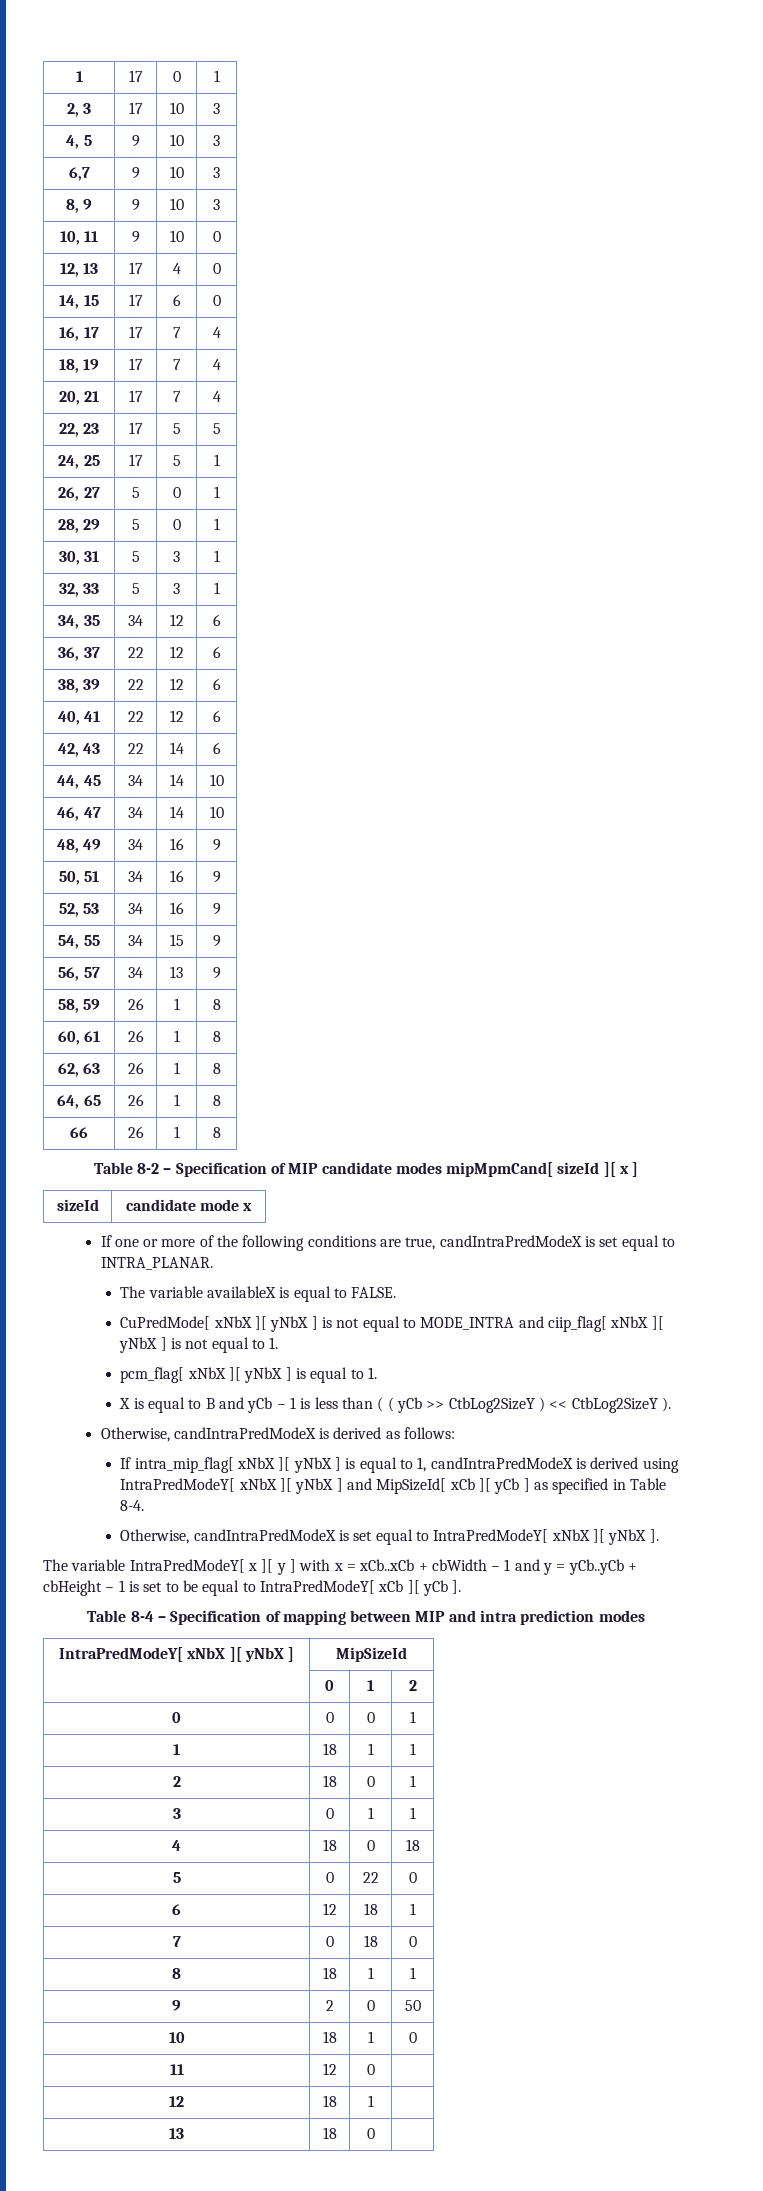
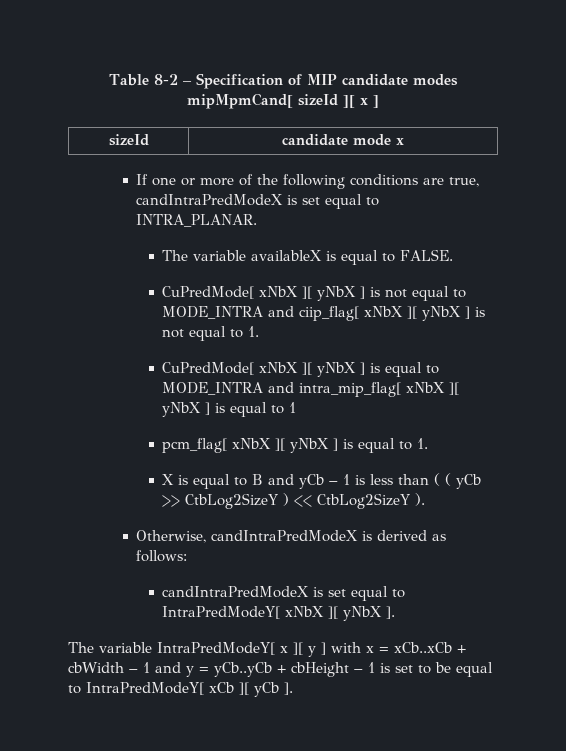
- 1 | 17 | 0 | 1
- 2, 3 | 17 | 10 | 3
- 4, 5 | 9 | 10 | 3
- 6,7 | 9 | 10 | 3
- 8, 9 | 9 | 10 | 3
- 10, 11 | 9 | 10 | 0
- 12, 13 | 17 | 4 | 0
- 14, 15 | 17 | 6 | 0
- 16, 17 | 17 | 7 | 4
- 18, 19 | 17 | 7 | 4
- 20, 21 | 17 | 7 | 4
- 22, 23 | 17 | 5 | 5
- 24, 25 | 17 | 5 | 1
- 26, 27 | 5 | 0 | 1
- 28, 29 | 5 | 0 | 1
- 30, 31 | 5 | 3 | 1
- 32, 33 | 5 | 3 | 1
- 34, 35 | 34 | 12 | 6
- 36, 37 | 22 | 12 | 6
- 38, 39 | 22 | 12 | 6
- 40, 41 | 22 | 12 | 6
- 42, 43 | 22 | 14 | 6
- 44, 45 | 34 | 14 | 10
- 46, 47 | 34 | 14 | 10
- 48, 49 | 34 | 16 | 9
- 50, 51 | 34 | 16 | 9
- 52, 53 | 34 | 16 | 9
- 54, 55 | 34 | 15 | 9
- 56, 57 | 34 | 13 | 9
- 58, 59 | 26 | 1 | 8
- 60, 61 | 26 | 1 | 8
- 62, 63 | 26 | 1 | 8
- 64, 65 | 26 | 1 | 8
- 66 | 26 | 1 | 8
+ CuPredMode[ xNbX ][ yNbX ] is equal to MODE_INTRA and intra_mip_flag[ xNbX ][ yNbX ] is equal to 1
- If intra_mip_flag[ xNbX ][ yNbX ] is equal to 1, candIntraPredModeX is derived using IntraPredModeY[ xNbX ][ yNbX ] and MipSizeId[ xCb ][ yCb ] as specified in Table 8-4.
- Otherwise, candIntraPredModeX is set equal to IntraPredModeY[ xNbX ][ yNbX ].
+ candIntraPredModeX is set equal to IntraPredModeY[ xNbX ][ yNbX ].
- Table 8-4 – Specification of mapping between MIP and intra prediction modes
- IntraPredModeY[ xNbX ][ yNbX ] | MipSizeId
- | 0 | 1 | 2
- 0 | 0 | 0 | 1
- 1 | 18 | 1 | 1
- 2 | 18 | 0 | 1
- 3 | 0 | 1 | 1
- 4 | 18 | 0 | 18
- 5 | 0 | 22 | 0
- 6 | 12 | 18 | 1
- 7 | 0 | 18 | 0
- 8 | 18 | 1 | 1
- 9 | 2 | 0 | 50
- 10 | 18 | 1 | 0
- 11 | 12 | 0 |
- 12 | 18 | 1 |
- 13 | 18 | 0 |

